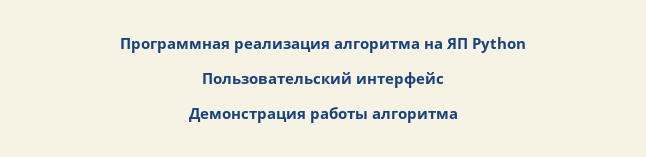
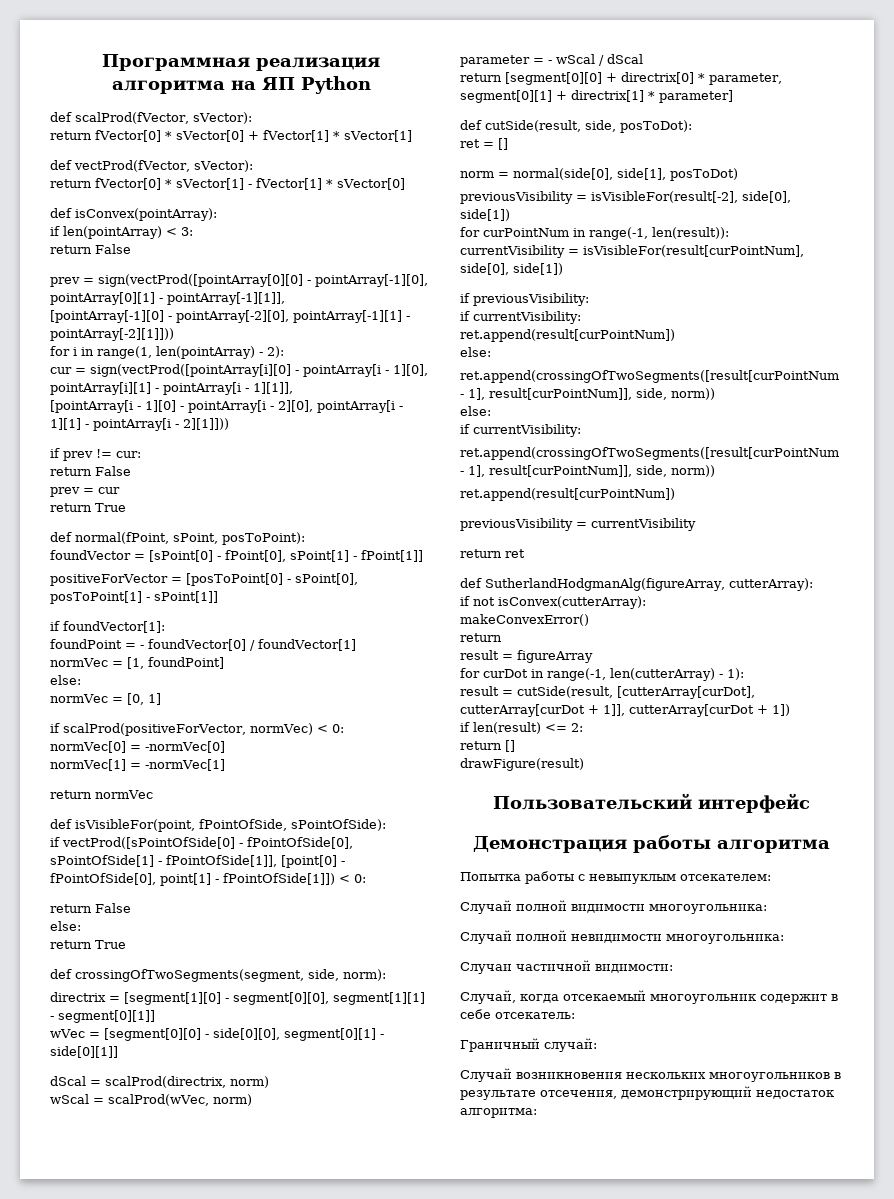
+ def scalProd(fVector, sVector):
+ return fVector[0] * sVector[0] + fVector[1] * sVector[1]
+ def vectProd(fVector, sVector):
+ return fVector[0] * sVector[1] - fVector[1] * sVector[0]
+ def isConvex(pointArray):
+ if len(pointArray) < 3:
+ return False
+ prev = sign(vectProd([pointArray[0][0] - pointArray[-1][0], pointArray[0][1] - pointArray[-1][1]],
+ [pointArray[-1][0] - pointArray[-2][0], pointArray[-1][1] - pointArray[-2][1]]))
+ for i in range(1, len(pointArray) - 2):
+ cur = sign(vectProd([pointArray[i][0] - pointArray[i - 1][0], pointArray[i][1] - pointArray[i - 1][1]],
+ [pointArray[i - 1][0] - pointArray[i - 2][0], pointArray[i - 1][1] - pointArray[i - 2][1]]))
+ if prev != cur:
+ return False
+ prev = cur
+ return True
+ def normal(fPoint, sPoint, posToPoint):
+ foundVector = [sPoint[0] - fPoint[0], sPoint[1] - fPoint[1]]
+ positiveForVector = [posToPoint[0] - sPoint[0], posToPoint[1] - sPoint[1]]
+ if foundVector[1]:
+ foundPoint = - foundVector[0] / foundVector[1]
+ normVec = [1, foundPoint]
+ else:
+ normVec = [0, 1]
+ if scalProd(positiveForVector, normVec) < 0:
+ normVec[0] = -normVec[0]
+ normVec[1] = -normVec[1]
+ return normVec
+ def isVisibleFor(point, fPointOfSide, sPointOfSide):
+ if vectProd([sPointOfSide[0] - fPointOfSide[0], sPointOfSide[1] - fPointOfSide[1]], [point[0] - fPointOfSide[0], point[1] - fPointOfSide[1]]) < 0:
+ return False
+ else:
+ return True
+ def crossingOfTwoSegments(segment, side, norm):
+ directrix = [segment[1][0] - segment[0][0], segment[1][1] - segment[0][1]]
+ wVec = [segment[0][0] - side[0][0], segment[0][1] - side[0][1]]
+ dScal = scalProd(directrix, norm)
+ wScal = scalProd(wVec, norm)
+ parameter = - wScal / dScal
+ return [segment[0][0] + directrix[0] * parameter, segment[0][1] + directrix[1] * parameter]
+ def cutSide(result, side, posToDot):
+ ret = []
+ norm = normal(side[0], side[1], posToDot)
+ previousVisibility = isVisibleFor(result[-2], side[0], side[1])
+ for curPointNum in range(-1, len(result)):
+ currentVisibility = isVisibleFor(result[curPointNum], side[0], side[1])
+ if previousVisibility:
+ if currentVisibility:
+ ret.append(result[curPointNum])
+ else:
+ ret.append(crossingOfTwoSegments([result[curPointNum - 1], result[curPointNum]], side, norm))
+ else:
+ if currentVisibility:
+ ret.append(crossingOfTwoSegments([result[curPointNum - 1], result[curPointNum]], side, norm))
+ ret.append(result[curPointNum])
+ previousVisibility = currentVisibility
+ return ret
+ def SutherlandHodgmanAlg(figureArray, cutterArray):
+ if not isConvex(cutterArray):
+ makeConvexError()
+ return
+ result = figureArray
+ for curDot in range(-1, len(cutterArray) - 1):
+ result = cutSide(result, [cutterArray[curDot], cutterArray[curDot + 1]], cutterArray[curDot + 1])
+ if len(result) <= 2:
+ return []
+ drawFigure(result)
+ Попытка работы с невыпуклым отсекателем:
+ Случай полной видимости многоугольника:
+ Случай полной невидимости многоугольника:
+ Случаи частичной видимости:
+ Случай, когда отсекаемый многоугольник содержит в себе отсекатель:
+ Граничный случай:
+ Случай возникновения нескольких многоугольников в результате отсечения, демонстрирующий недостаток алгоритма:

